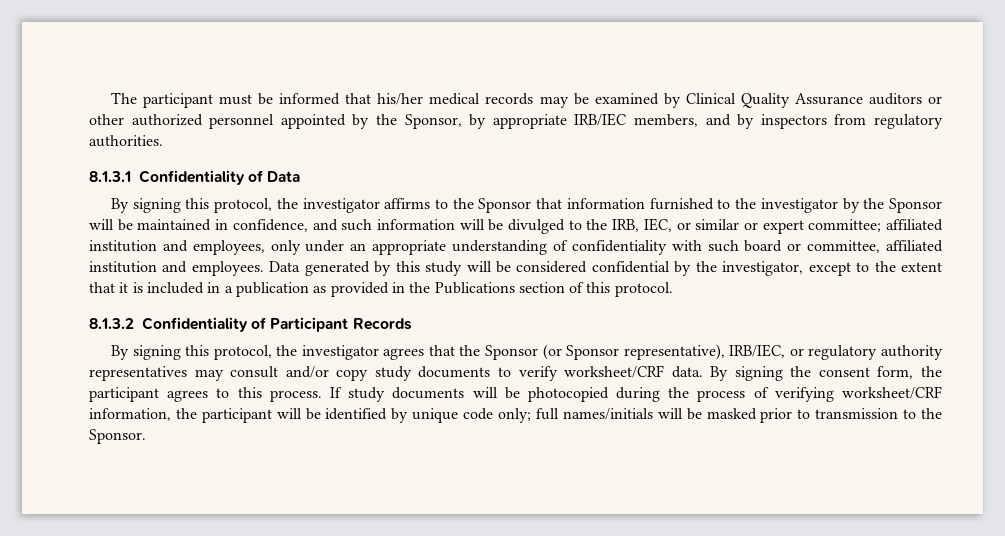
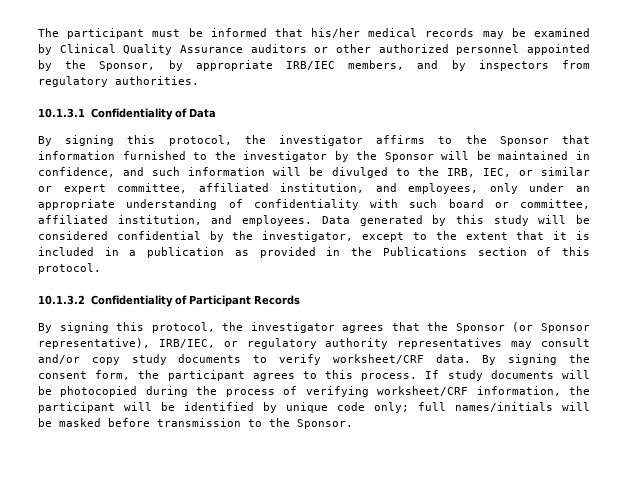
- 8.1.3.1 Confidentiality of Data
+ 10.1.3.1 Confidentiality of Data
- By signing this protocol, the investigator affirms to the Sponsor that information furnished to the investigator by the Sponsor will be maintained in confidence, and such information will be divulged to the IRB, IEC, or similar or expert committee; affiliated institution and employees, only under an appropriate understanding of confidentiality with such board or committee, affiliated institution and employees.
+ By signing this protocol, the investigator affirms to the Sponsor that information furnished to the investigator by the Sponsor will be maintained in confidence, and such information will be divulged to the IRB, IEC, or similar or expert committee, affiliated institution, and employees, only under an appropriate understanding of confidentiality with such board or committee, affiliated institution, and employees.
- 8.1.3.2 Confidentiality of Participant Records
+ 10.1.3.2 Confidentiality of Participant Records
- If study documents will be photocopied during the process of verifying worksheet/CRF information, the participant will be identified by unique code only; full names/initials will be masked prior to transmission to the Sponsor.
+ If study documents will be photocopied during the process of verifying worksheet/CRF information, the participant will be identified by unique code only; full names/initials will be masked before transmission to the Sponsor.

